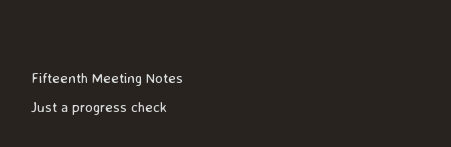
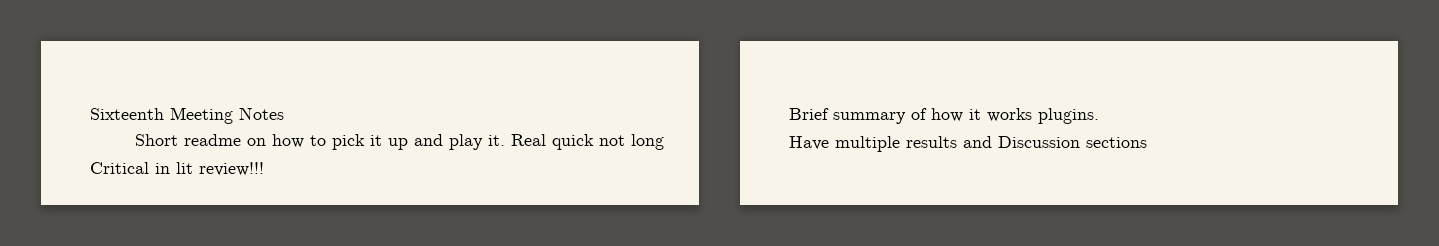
- Fifteenth Meeting Notes
+ Sixteenth Meeting Notes
- Just a progress check
+ Short readme on how to pick it up and play it. Real quick not long
+ Critical in lit review!!!
+ Brief summary of how it works plugins.
+ Have multiple results and Discussion sections

